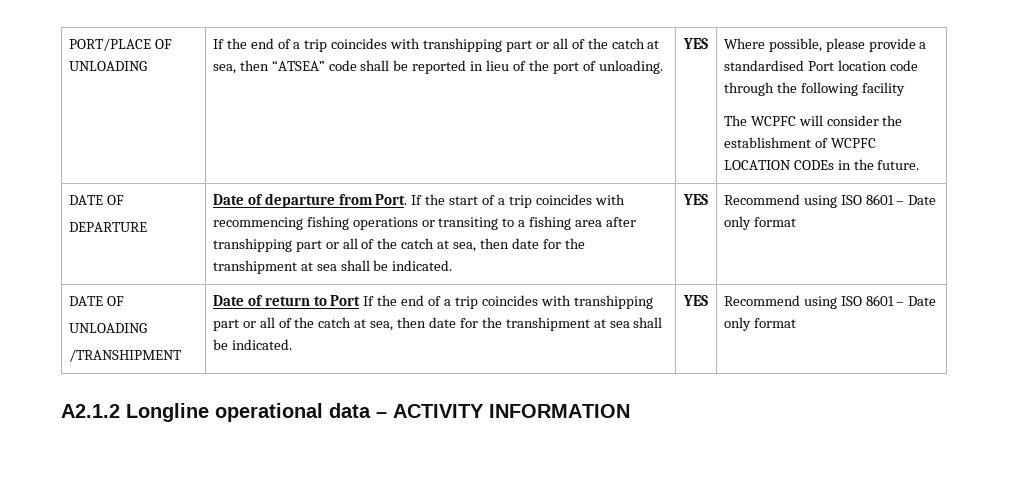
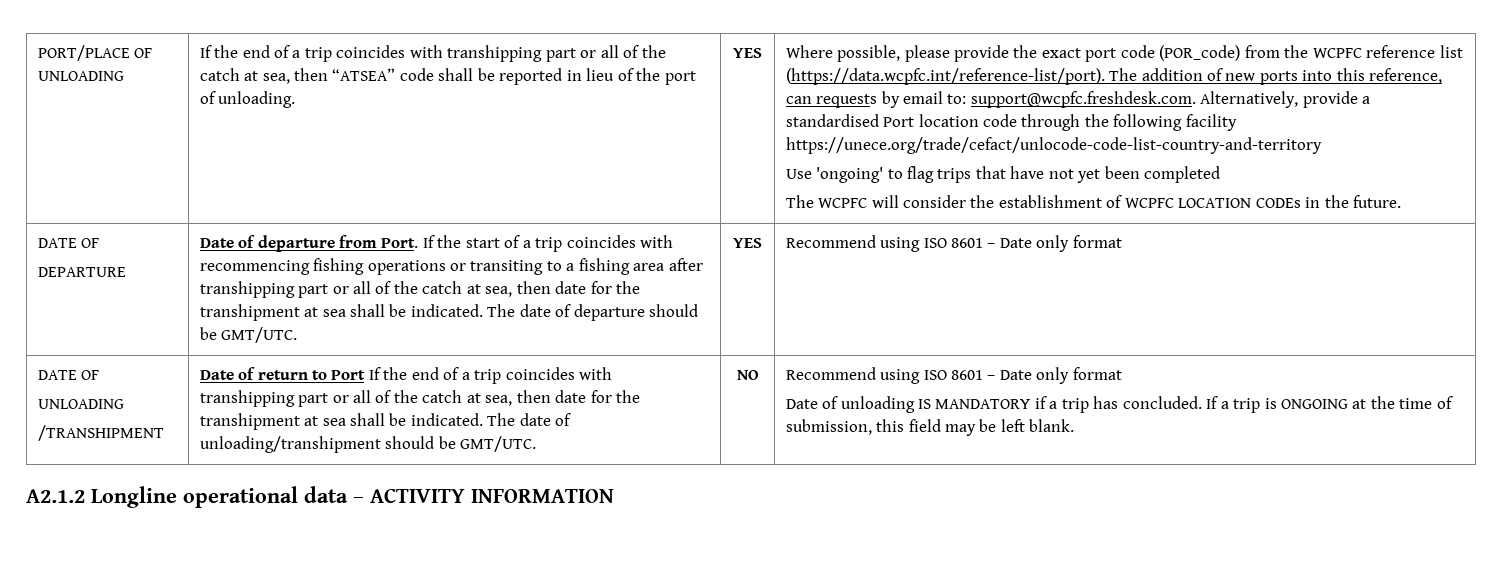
- Where possible, please provide a standardised Port location code through the following facility
+ Where possible, please provide the exact port code (POR_code) from the WCPFC reference list (https://data.wcpfc.int/reference-list/port). The addition of new ports into this reference, can requests by email to: support@wcpfc.freshdesk.com. Alternatively, provide a standardised Port location code through the following facility https://unece.org/trade/cefact/unlocode-code-list-country-and-territory
+ Use 'ongoing' to flag trips that have not yet been completed
+ The date of departure should be GMT/UTC.
- Date of return to Port If the end of a trip coincides with transhipping part or all of the catch at sea, then date for the transhipment at sea shall be indicated. | YES | Recommend using ISO 8601 – Date only format
+ Date of return to Port If the end of a trip coincides with transhipping part or all of the catch at sea, then date for the transhipment at sea shall be indicated. The date of unloading/transhipment should be GMT/UTC. | NO | Recommend using ISO 8601 – Date only format
+ Date of unloading IS MANDATORY if a trip has concluded. If a trip is ONGOING at the time of submission, this field may be left blank.

